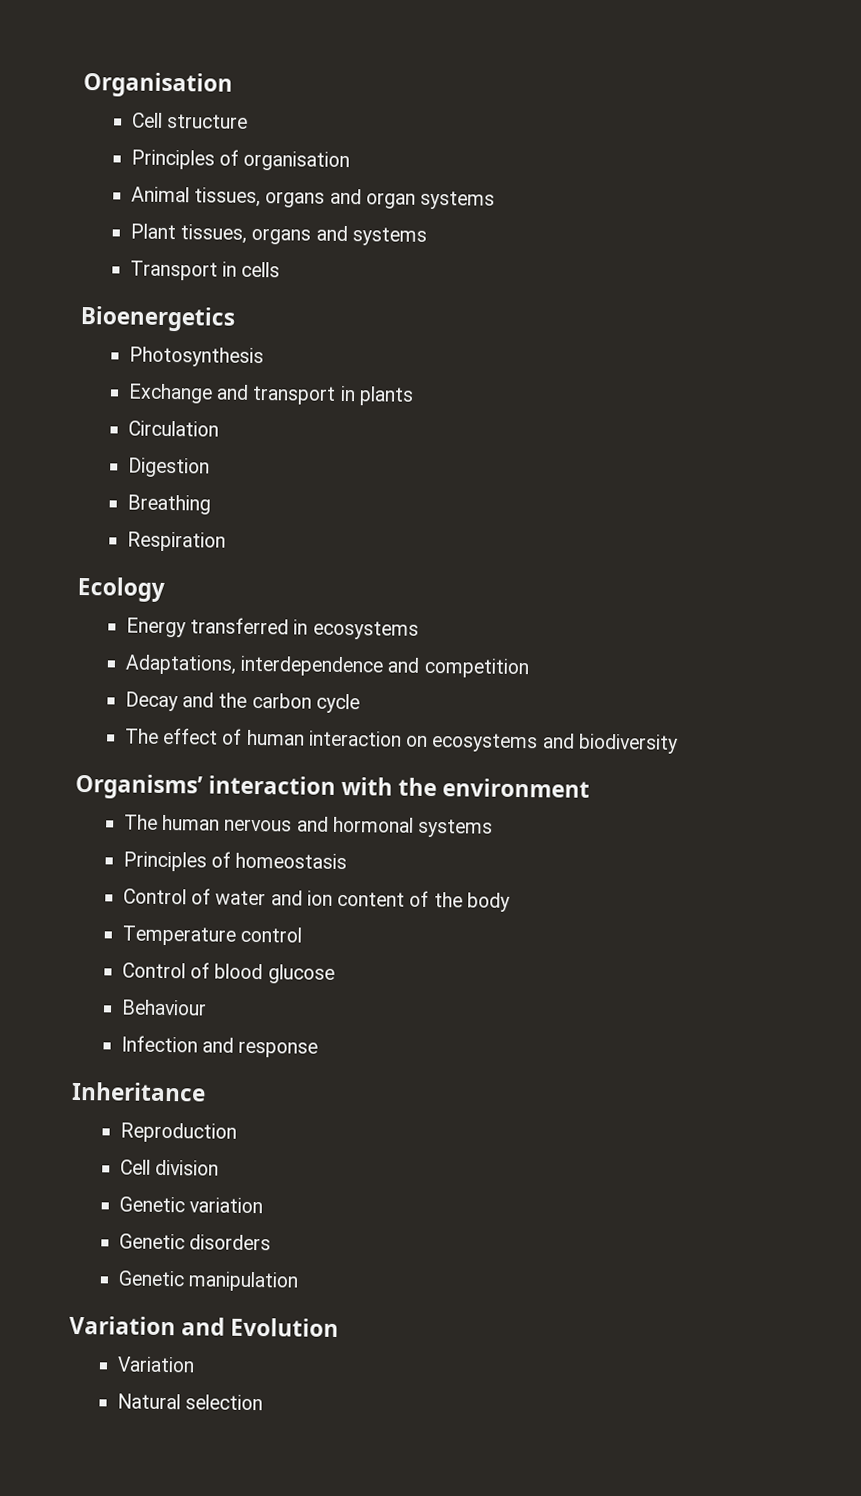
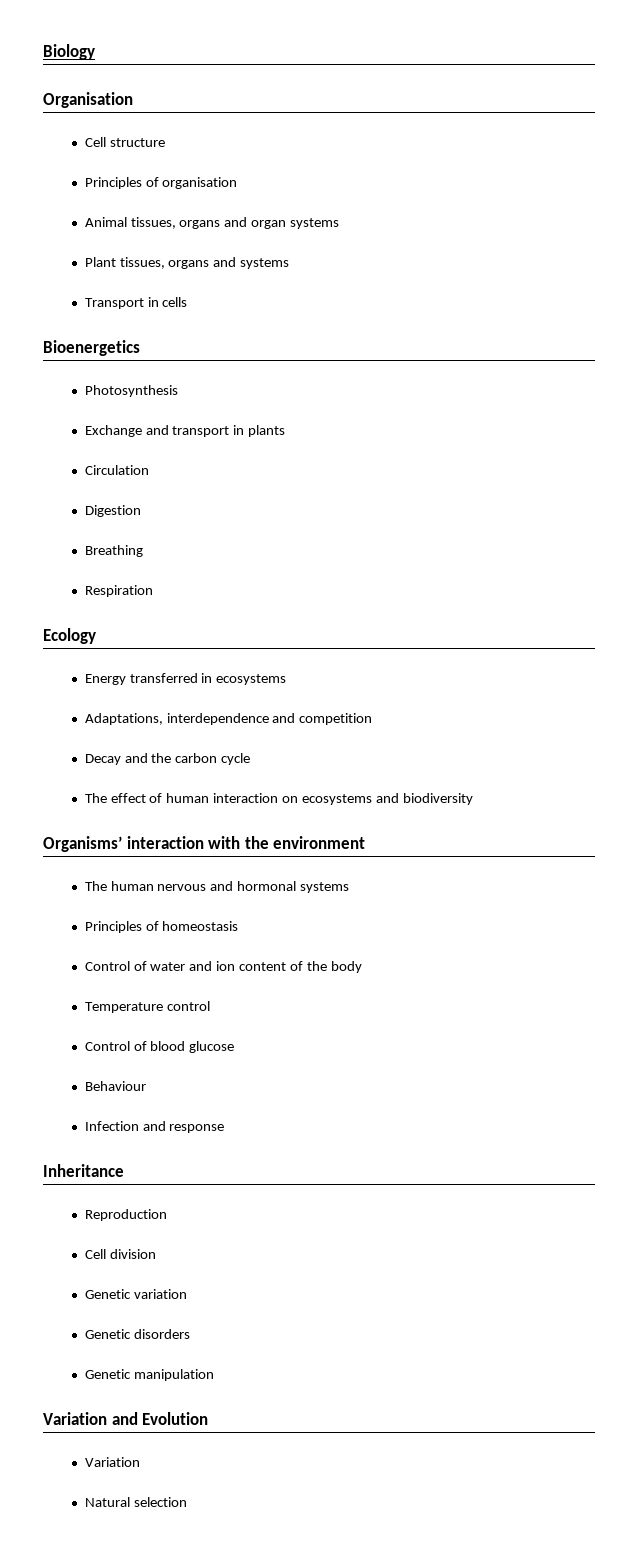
+ Biology

